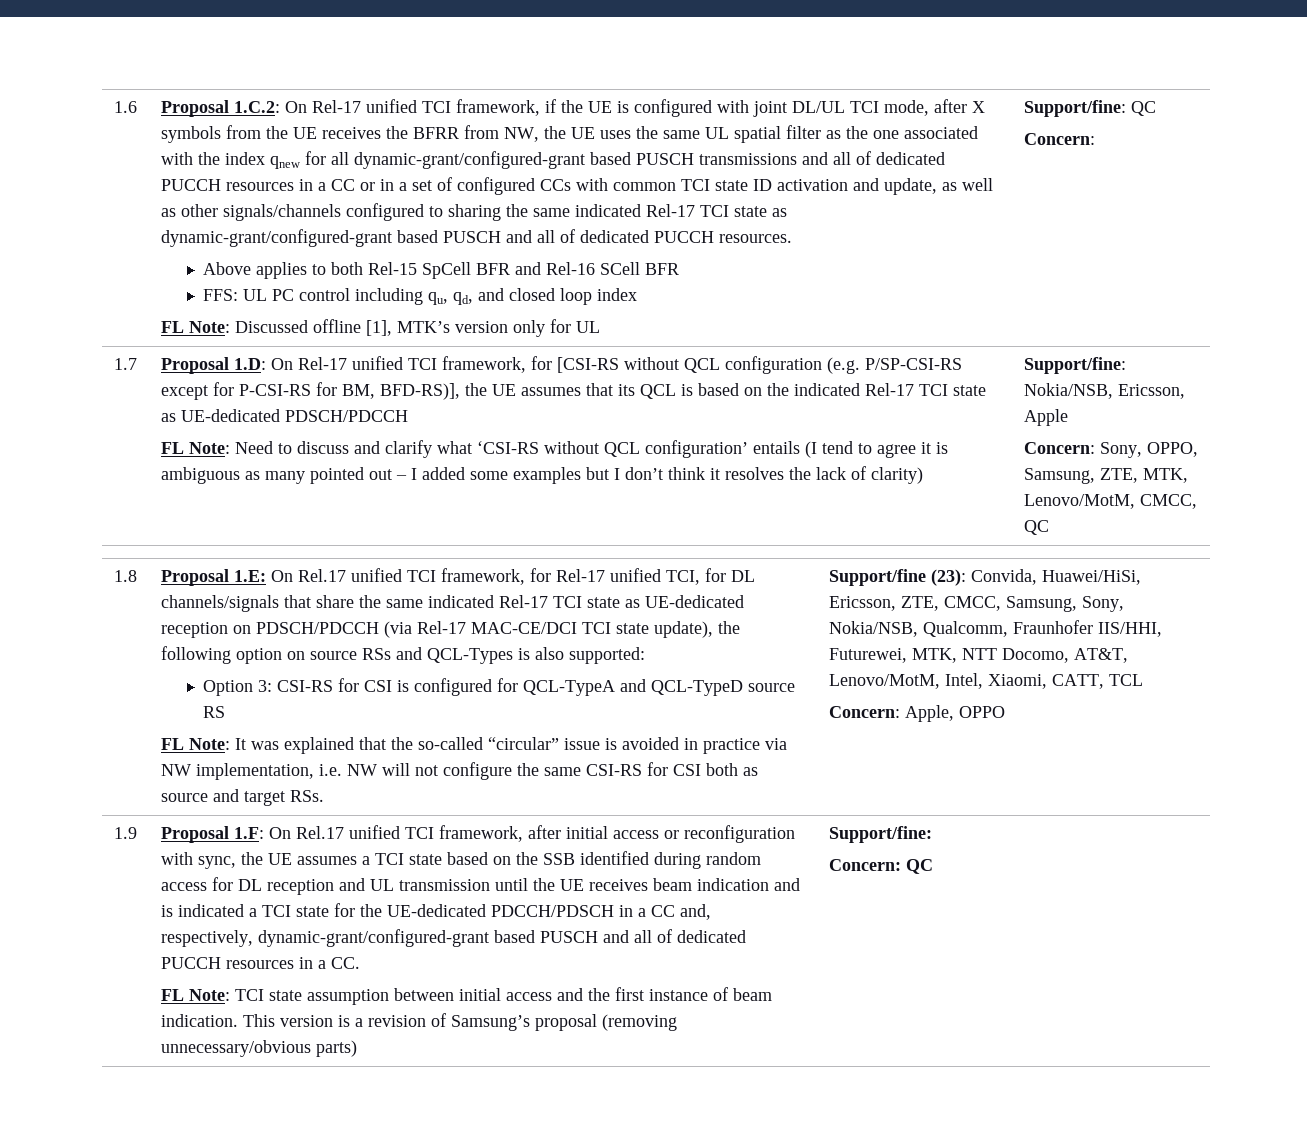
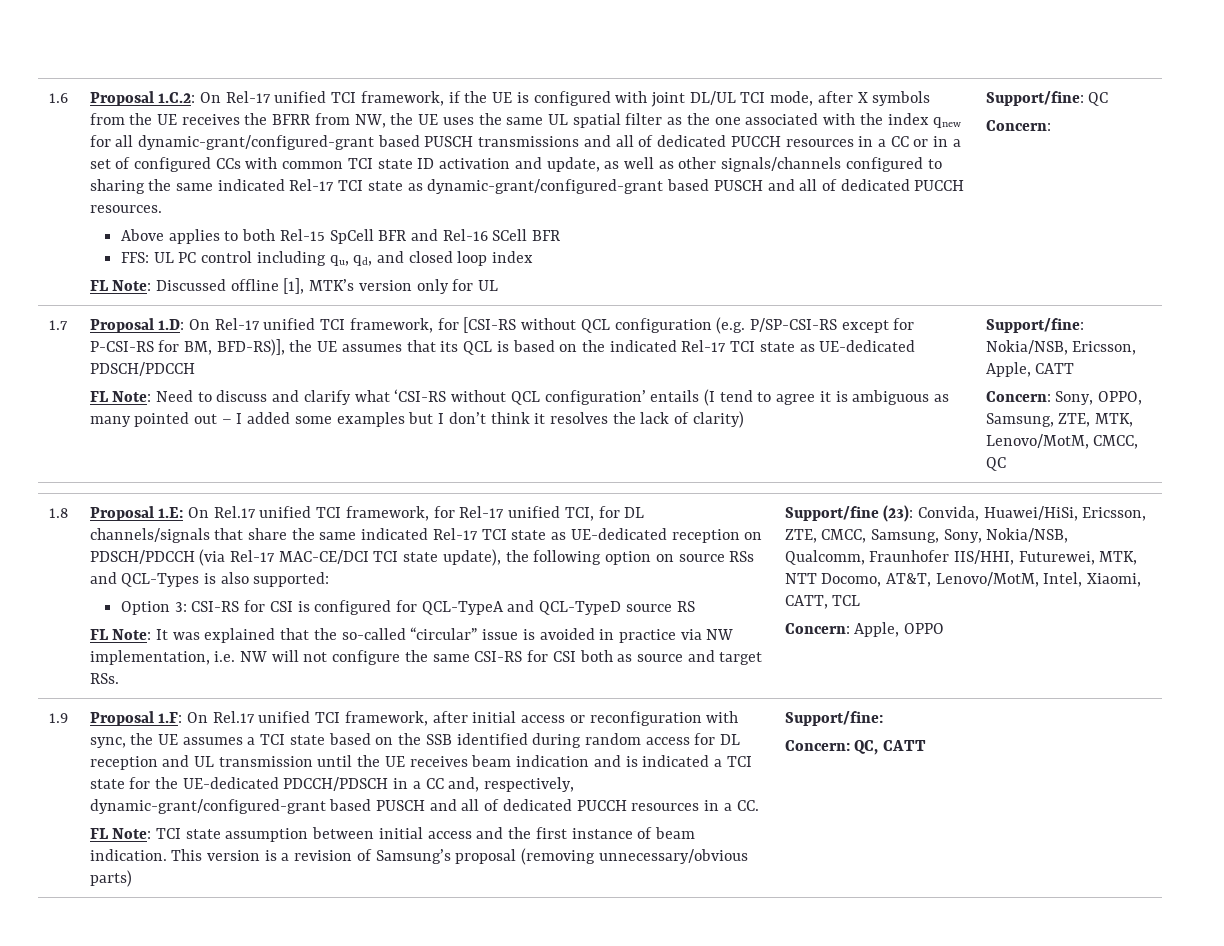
- Support/fine: Nokia/NSB, Ericsson, Apple
+ Support/fine: Nokia/NSB, Ericsson, Apple, CATT
- Concern: QC
+ Concern: QC, CATT

